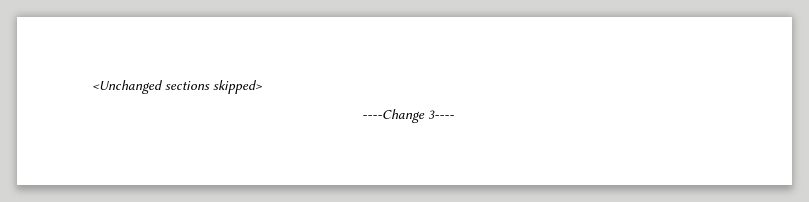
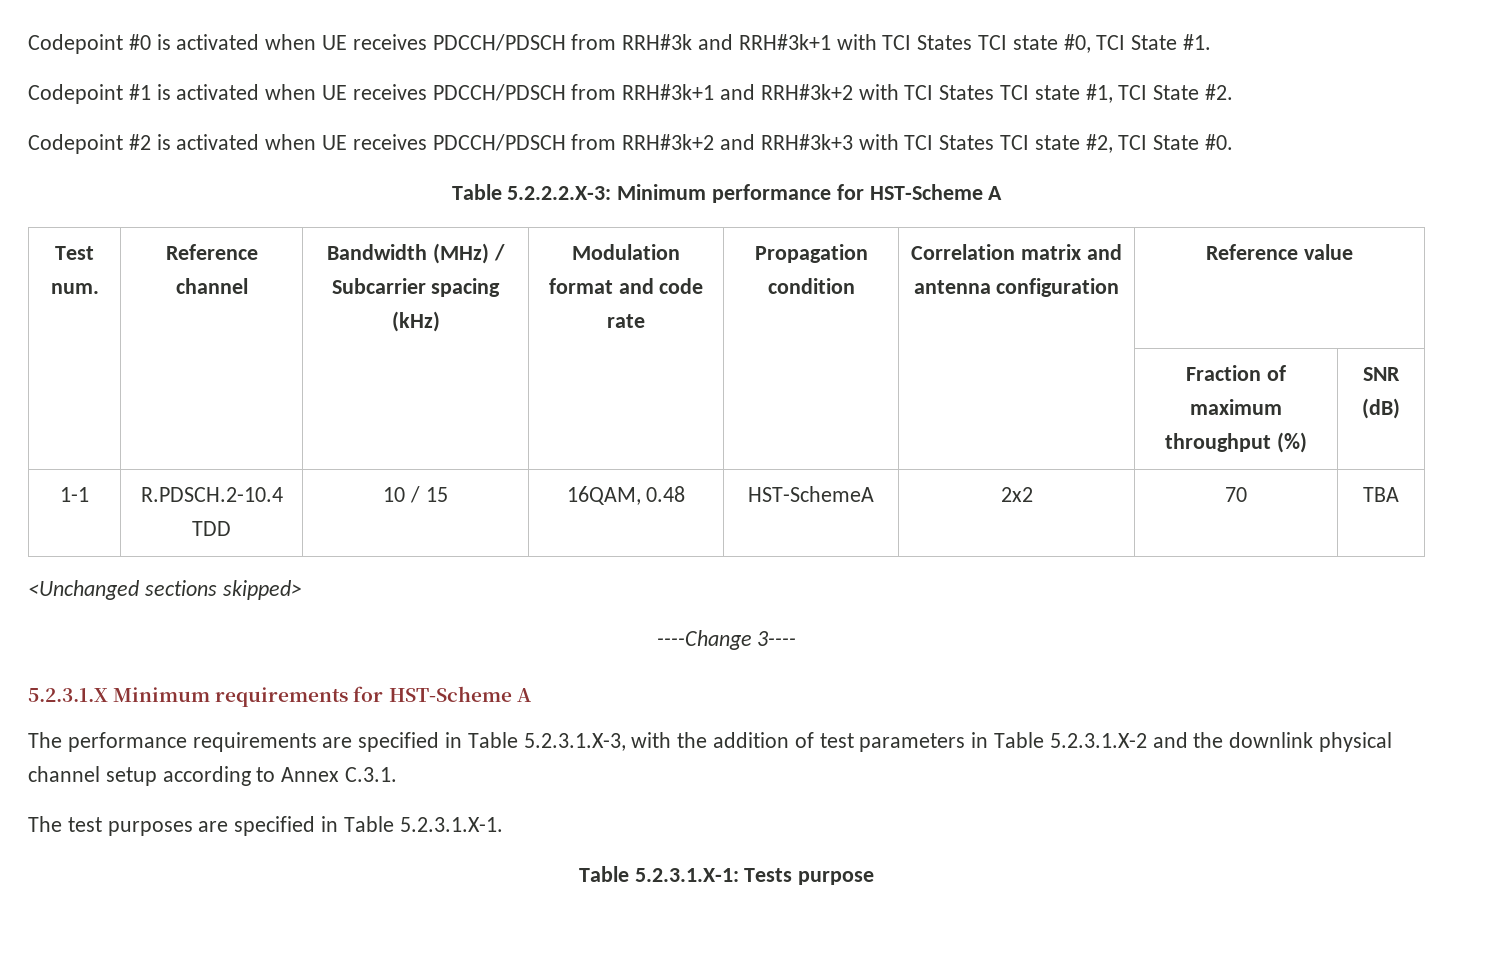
+ Codepoint #0 is activated when UE receives PDCCH/PDSCH from RRH#3k and RRH#3k+1 with TCI States TCI state #0, TCI State #1.
+ Codepoint #1 is activated when UE receives PDCCH/PDSCH from RRH#3k+1 and RRH#3k+2 with TCI States TCI state #1, TCI State #2.
+ Codepoint #2 is activated when UE receives PDCCH/PDSCH from RRH#3k+2 and RRH#3k+3 with TCI States TCI state #2, TCI State #0.
+ Table 5.2.2.2.X-3: Minimum performance for HST-Scheme A
+ Test num. | Reference channel | Bandwidth (MHz) / Subcarrier spacing (kHz) | Modulation format and code rate | Propagation condition | Correlation matrix and antenna configuration | Reference value
+ | | | | | | Fraction of maximum throughput (%) | SNR (dB)
+ 1-1 | R.PDSCH.2-10.4 TDD | 10 / 15 | 16QAM, 0.48 | HST-SchemeA | 2x2 | 70 | TBA
+ 5.2.3.1.X Minimum requirements for HST-Scheme A
+ The performance requirements are specified in Table 5.2.3.1.X-3, with the addition of test parameters in Table 5.2.3.1.X-2 and the downlink physical channel setup according to Annex C.3.1.
+ The test purposes are specified in Table 5.2.3.1.X-1.
+ Table 5.2.3.1.X-1: Tests purpose

